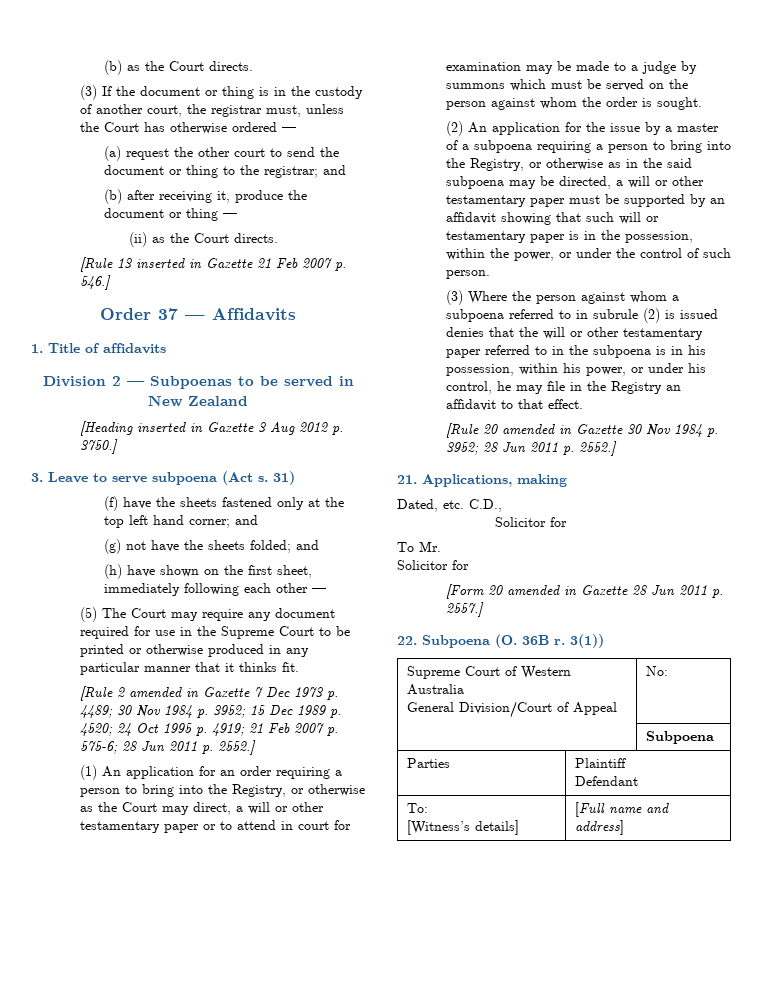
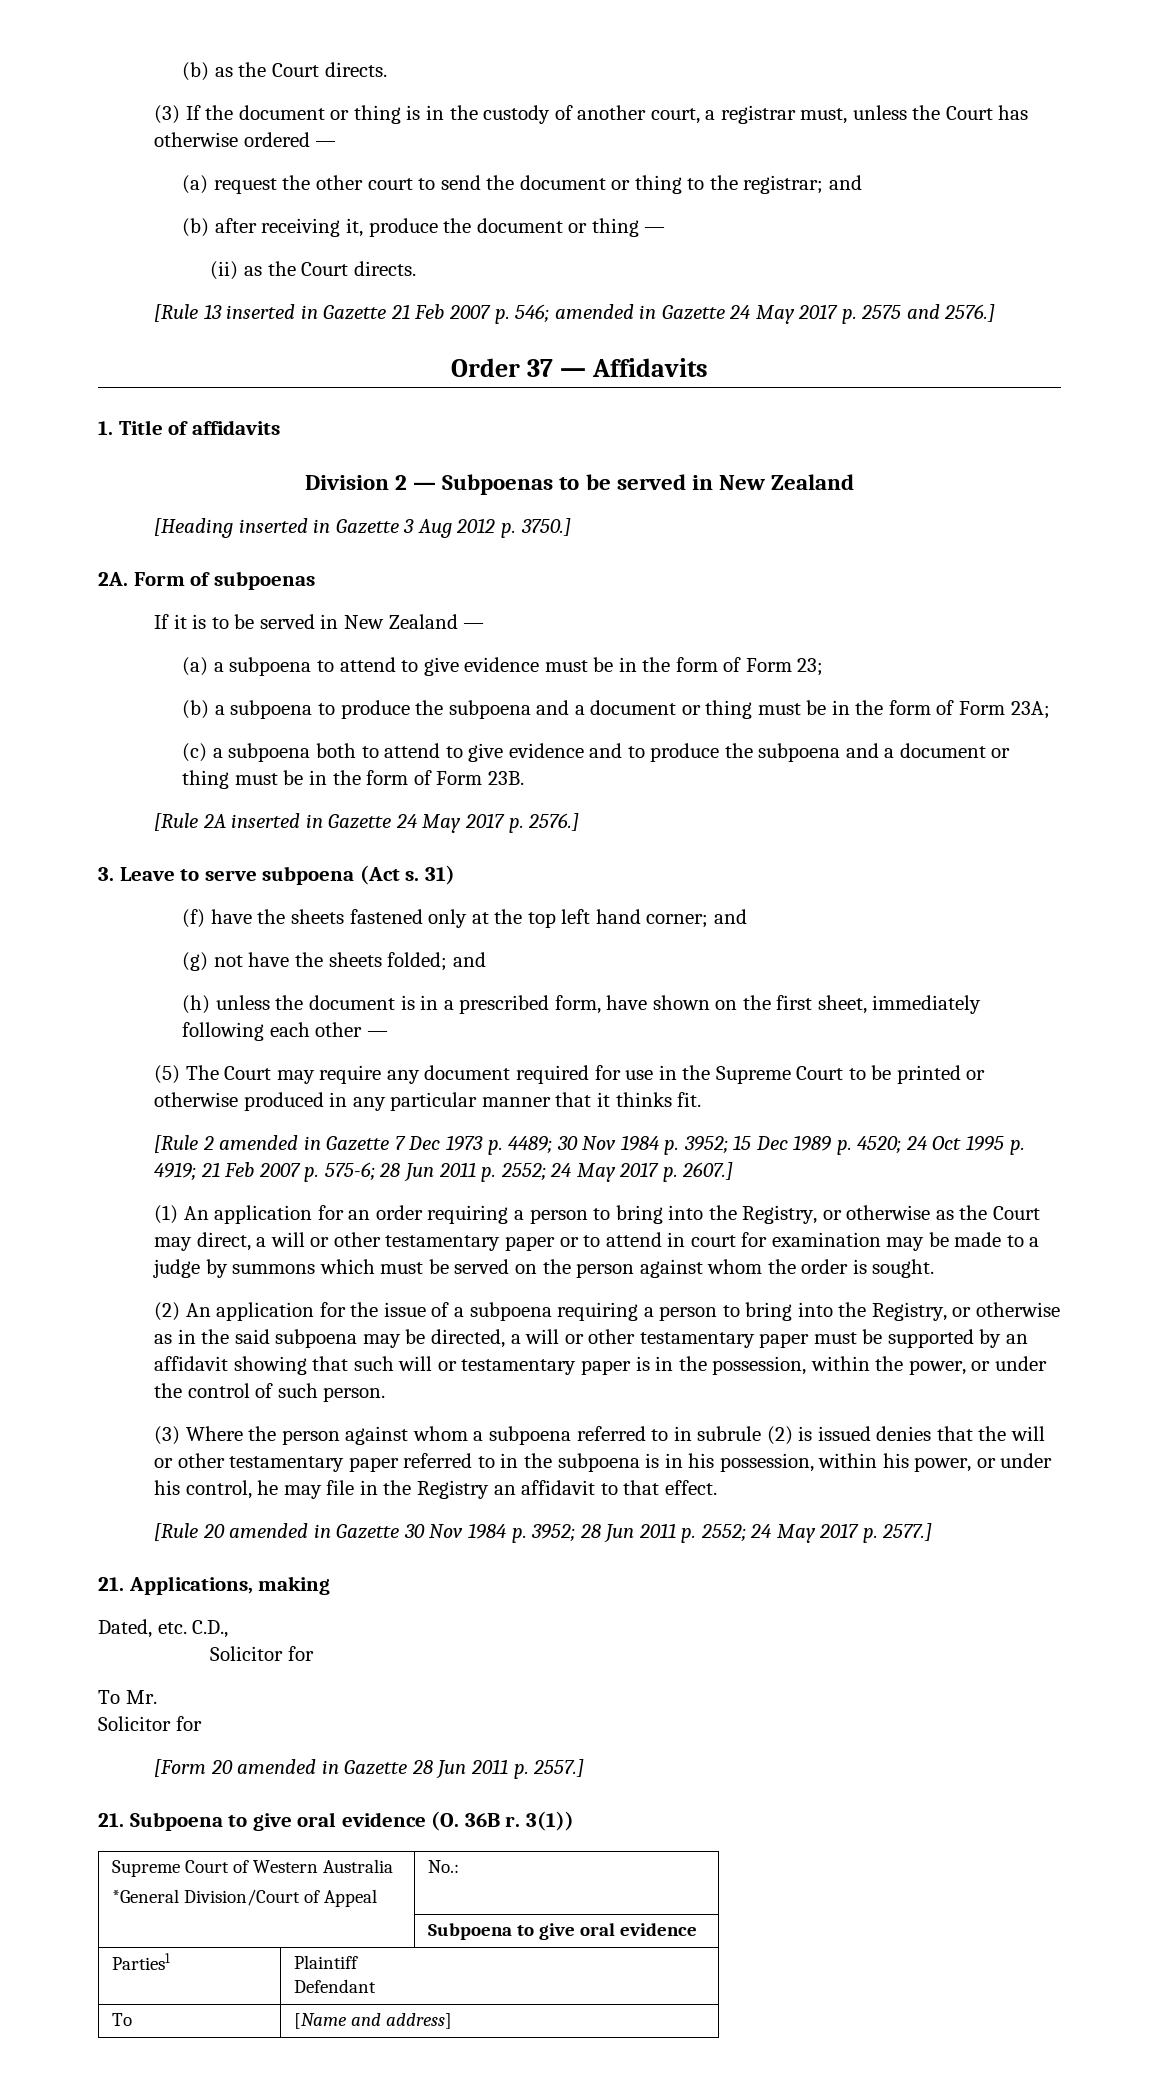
- (3) If the document or thing is in the custody of another court, the registrar must, unless the Court has otherwise ordered —
+ (3) If the document or thing is in the custody of another court, a registrar must, unless the Court has otherwise ordered —
- [Rule 13 inserted in Gazette 21 Feb 2007 p. 546.]
+ [Rule 13 inserted in Gazette 21 Feb 2007 p. 546; amended in Gazette 24 May 2017 p. 2575 and 2576.]
+ 2A. Form of subpoenas
+ If it is to be served in New Zealand —
+ (a) a subpoena to attend to give evidence must be in the form of Form 23;
+ (b) a subpoena to produce the subpoena and a document or thing must be in the form of Form 23A;
+ (c) a subpoena both to attend to give evidence and to produce the subpoena and a document or thing must be in the form of Form 23B.
+ [Rule 2A inserted in Gazette 24 May 2017 p. 2576.]
- (h) have shown on the first sheet, immediately following each other —
+ (h) unless the document is in a prescribed form, have shown on the first sheet, immediately following each other —
- [Rule 2 amended in Gazette 7 Dec 1973 p. 4489; 30 Nov 1984 p. 3952; 15 Dec 1989 p. 4520; 24 Oct 1995 p. 4919; 21 Feb 2007 p. 575-6; 28 Jun 2011 p. 2552.]
+ [Rule 2 amended in Gazette 7 Dec 1973 p. 4489; 30 Nov 1984 p. 3952; 15 Dec 1989 p. 4520; 24 Oct 1995 p. 4919; 21 Feb 2007 p. 575-6; 28 Jun 2011 p. 2552; 24 May 2017 p. 2607.]
- (2) An application for the issue by a master of a subpoena requiring a person to bring into the Registry, or otherwise as in the said subpoena may be directed, a will or other testamentary paper must be supported by an affidavit showing that such will or testamentary paper is in the possession, within the power, or under the control of such person.
+ (2) An application for the issue of a subpoena requiring a person to bring into the Registry, or otherwise as in the said subpoena may be directed, a will or other testamentary paper must be supported by an affidavit showing that such will or testamentary paper is in the possession, within the power, or under the control of such person.
- [Rule 20 amended in Gazette 30 Nov 1984 p. 3952; 28 Jun 2011 p. 2552.]
+ [Rule 20 amended in Gazette 30 Nov 1984 p. 3952; 28 Jun 2011 p. 2552; 24 May 2017 p. 2577.]
- 22. Subpoena (O. 36B r.
+ 21. Subpoena to give oral evidence (O. 36B r.
  Supreme Court of Western Australia
- General Division/Court of Appeal | No:
- | Subpoena
- Parties | Plaintiff
+ *General Division/Court of Appeal | No.:
+ | Subpoena to give oral evidence
+ Parties1 | Plaintiff
  Defendant
- To:
- [Witness’s details] | [Full name and address]
+ To | [Name and address]

